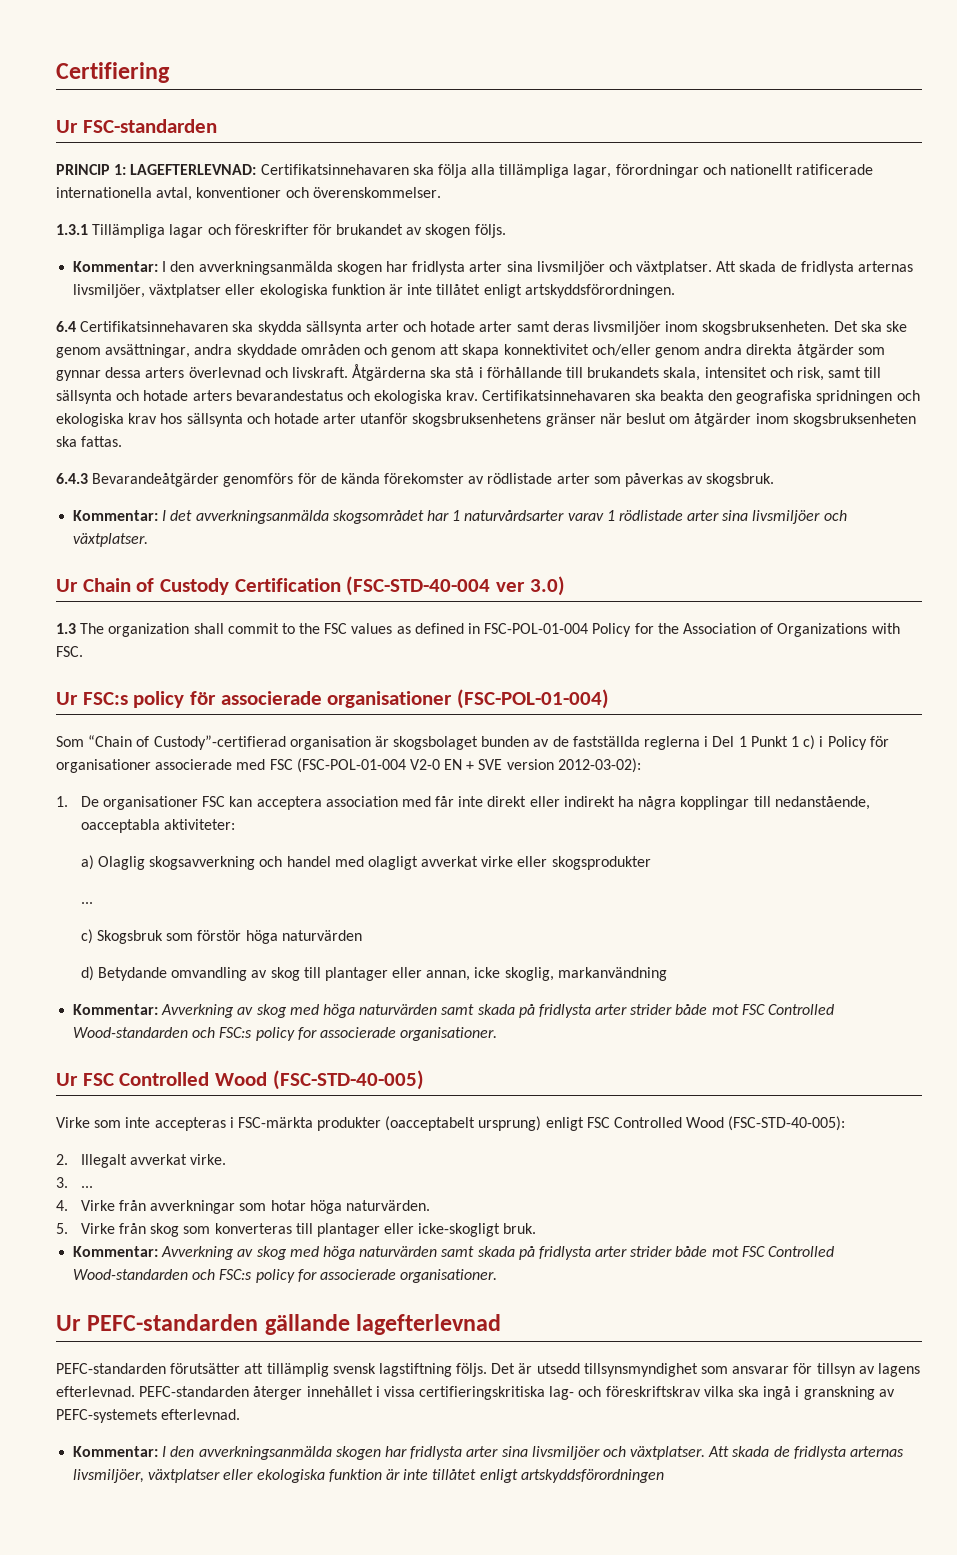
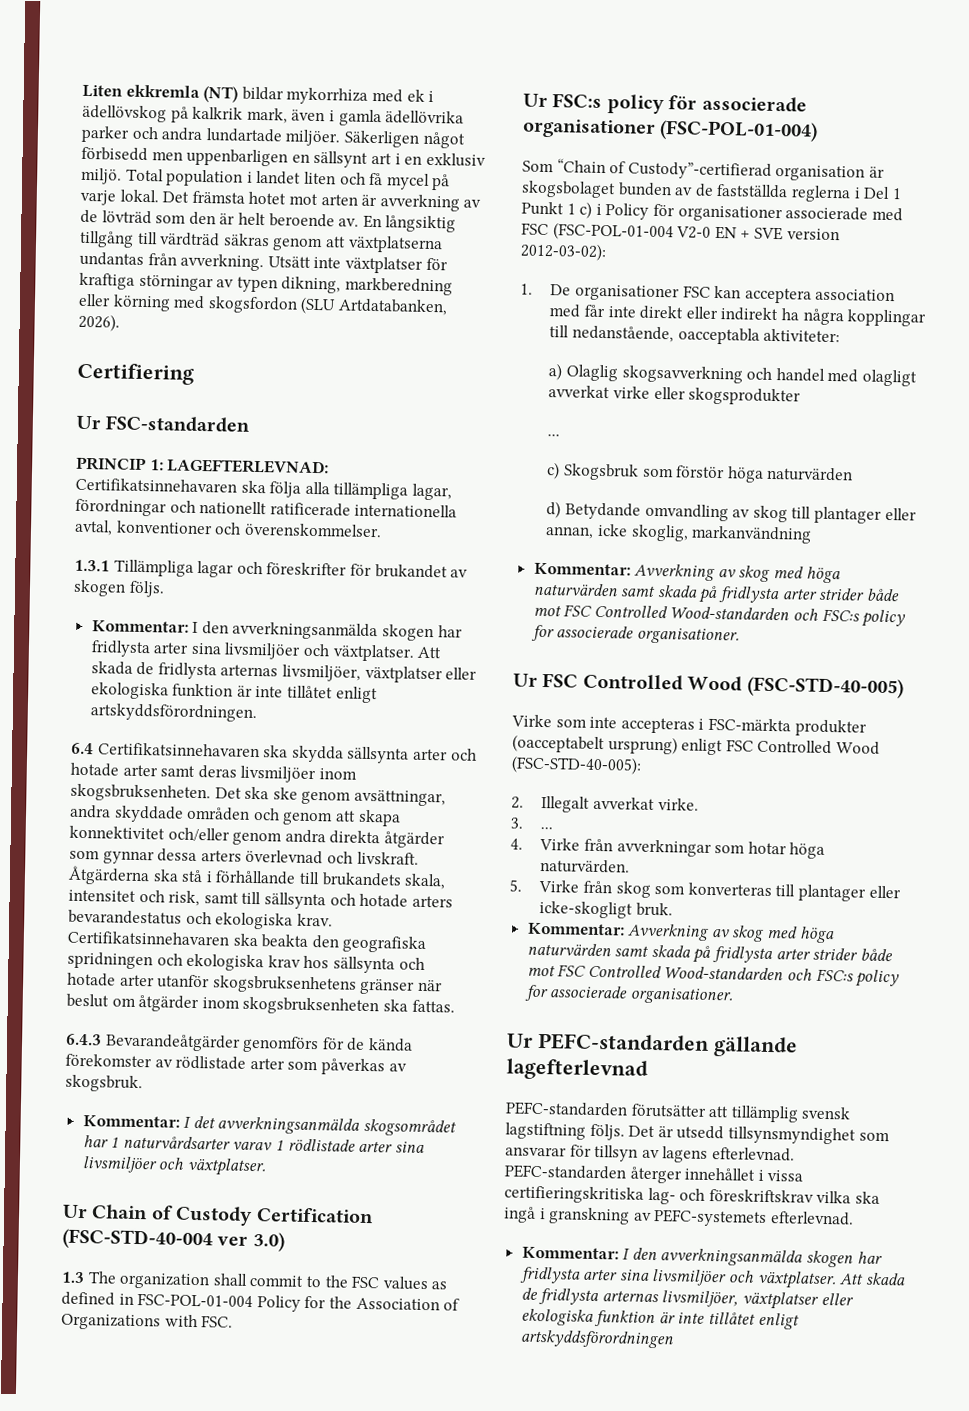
+ Liten ekkremla (NT) bildar mykorrhiza med ek i ädellövskog på kalkrik mark, även i gamla ädellövrika parker och andra lundartade miljöer. Säkerligen något förbisedd men uppenbarligen en sällsynt art i en exklusiv miljö. Total population i landet liten och få mycel på varje lokal. Det främsta hotet mot arten är avverkning av de lövträd som den är helt beroende av. En långsiktig tillgång till värdträd säkras genom att växtplatserna undantas från avverkning. Utsätt inte växtplatser för kraftiga störningar av typen dikning, markberedning eller körning med skogsfordon (SLU Artdatabanken, 2026).

